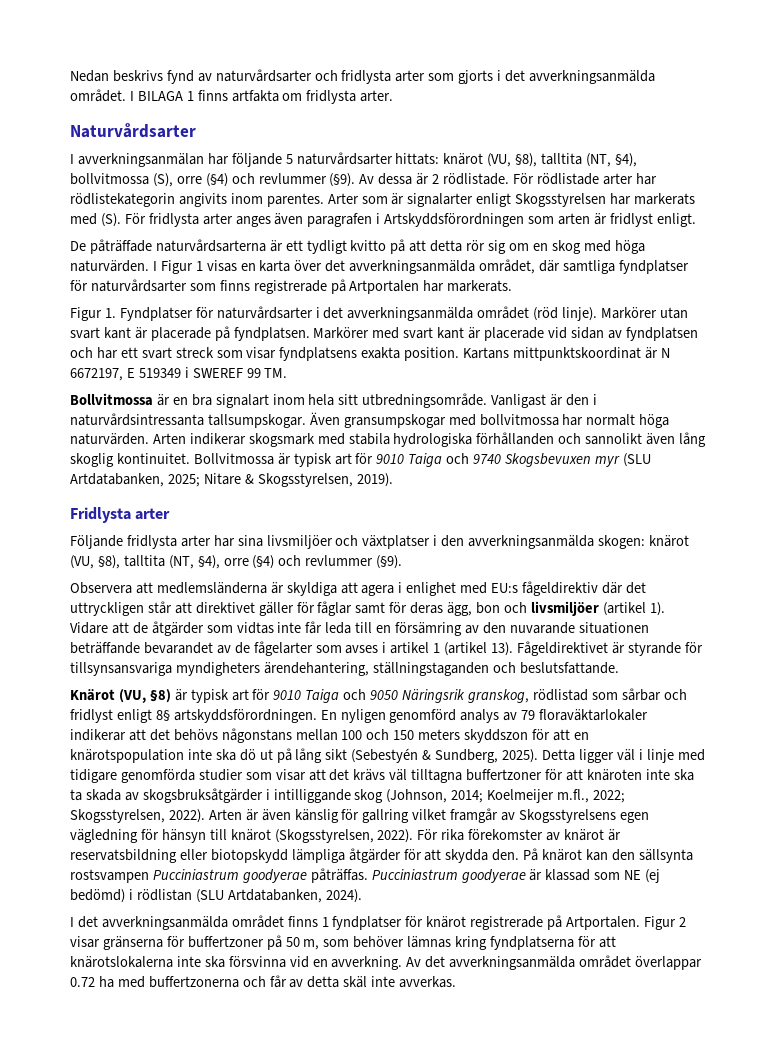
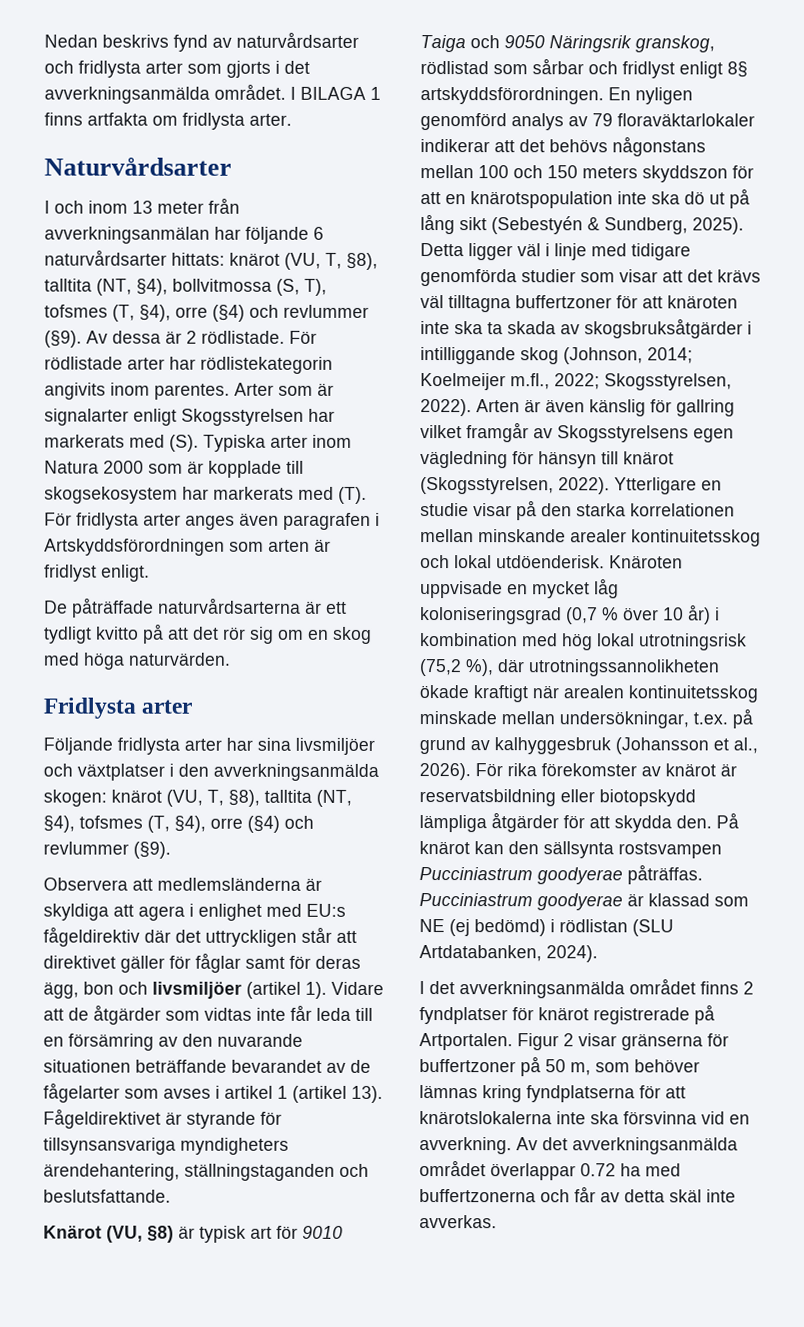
- I avverkningsanmälan har följande 5 naturvårdsarter hittats: knärot (VU, §8), talltita (NT, §4), bollvitmossa (S), orre (§4) och revlummer (§9).
+ I och inom 13 meter från avverkningsanmälan har följande 6 naturvårdsarter hittats: knärot (VU, T, §8), talltita (NT, §4), bollvitmossa (S, T), tofsmes (T, §4), orre (§4) och revlummer (§9).
- Arter som är signalarter enligt Skogsstyrelsen har markerats med (S). För fridlysta arter anges även paragrafen i Artskyddsförordningen som arten är fridlyst enligt.
+ Arter som är signalarter enligt Skogsstyrelsen har markerats med (S). Typiska arter inom Natura 2000 som är kopplade till skogsekosystem har markerats med (T). För fridlysta arter anges även paragrafen i Artskyddsförordningen som arten är fridlyst enligt.
- De påträffade naturvårdsarterna är ett tydligt kvitto på att detta rör sig om en skog med höga naturvärden. I Figur 1 visas en karta över det avverkningsanmälda området, där samtliga fyndplatser för naturvårdsarter som finns registrerade på Artportalen har markerats.
- Figur 1. Fyndplatser för naturvårdsarter i det avverkningsanmälda området (röd linje). Markörer utan svart kant är placerade på fyndplatsen. Markörer med svart kant är placerade vid sidan av fyndplatsen och har ett svart streck som visar fyndplatsens exakta position. Kartans mittpunktskoordinat är N 6672197, E 519349 i SWEREF 99 TM.
- Bollvitmossa är en bra signalart inom hela sitt utbredningsområde. Vanligast är den i naturvårdsintressanta tallsumpskogar. Även gransumpskogar med bollvitmossa har normalt höga naturvärden. Arten indikerar skogsmark med stabila hydrologiska förhållanden och sannolikt även lång skoglig kontinuitet. Bollvitmossa är typisk art för 9010 Taiga och 9740 Skogsbevuxen myr (SLU Artdatabanken, 2025; Nitare & Skogsstyrelsen, 2019).
+ De påträffade naturvårdsarterna är ett tydligt kvitto på att det rör sig om en skog med höga naturvärden.
- Följande fridlysta arter har sina livsmiljöer och växtplatser i den avverkningsanmälda skogen: knärot (VU, §8), talltita (NT, §4), orre (§4) och revlummer (§9).
+ Följande fridlysta arter har sina livsmiljöer och växtplatser i den avverkningsanmälda skogen: knärot (VU, T, §8), talltita (NT, §4), tofsmes (T, §4), orre (§4) och revlummer (§9).
+ Ytterligare en studie visar på den starka korrelationen mellan minskande arealer kontinuitetsskog och lokal utdöenderisk. Knäroten uppvisade en mycket låg koloniseringsgrad (0,7 % över 10 år) i kombination med hög lokal utrotningsrisk (75,2 %), där utrotningssannolikheten ökade kraftigt när arealen kontinuitetsskog minskade mellan undersökningar, t.ex. på grund av kalhyggesbruk (Johansson et al., 2026).
- I det avverkningsanmälda området finns 1 fyndplatser för knärot registrerade på Artportalen.
+ I det avverkningsanmälda området finns 2 fyndplatser för knärot registrerade på Artportalen.

